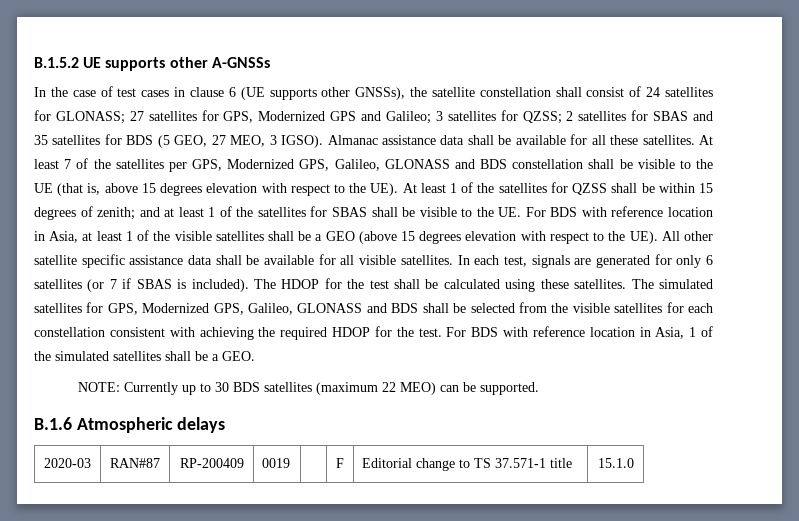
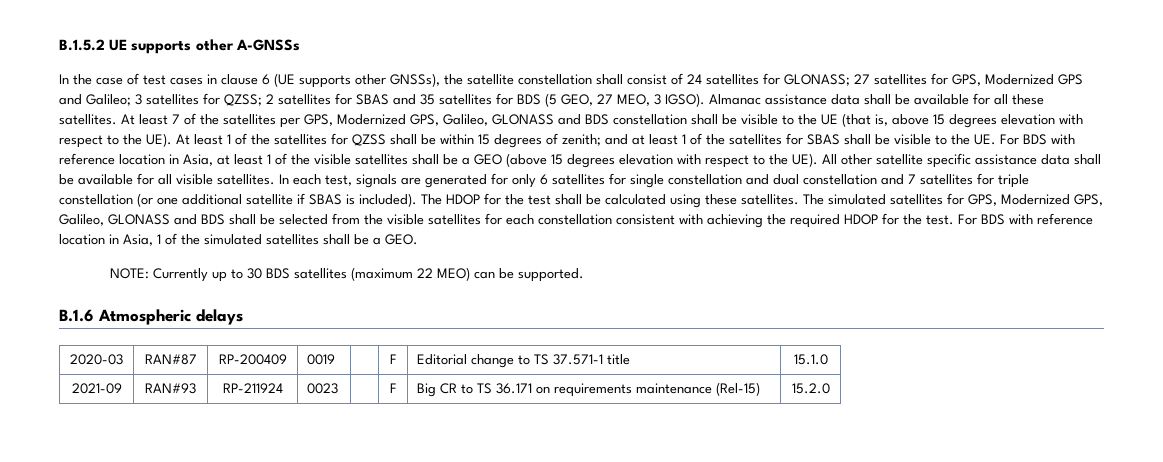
- In each test, signals are generated for only 6 satellites (or 7 if SBAS is included).
+ In each test, signals are generated for only 6 satellites for single constellation and dual constellation and 7 satellites for triple constellation (or one additional satellite if SBAS is included).
+ 2021-09 | RAN#93 | RP-211924 | 0023 | | F | Big CR to TS 36.171 on requirements maintenance (Rel-15) | 15.2.0

